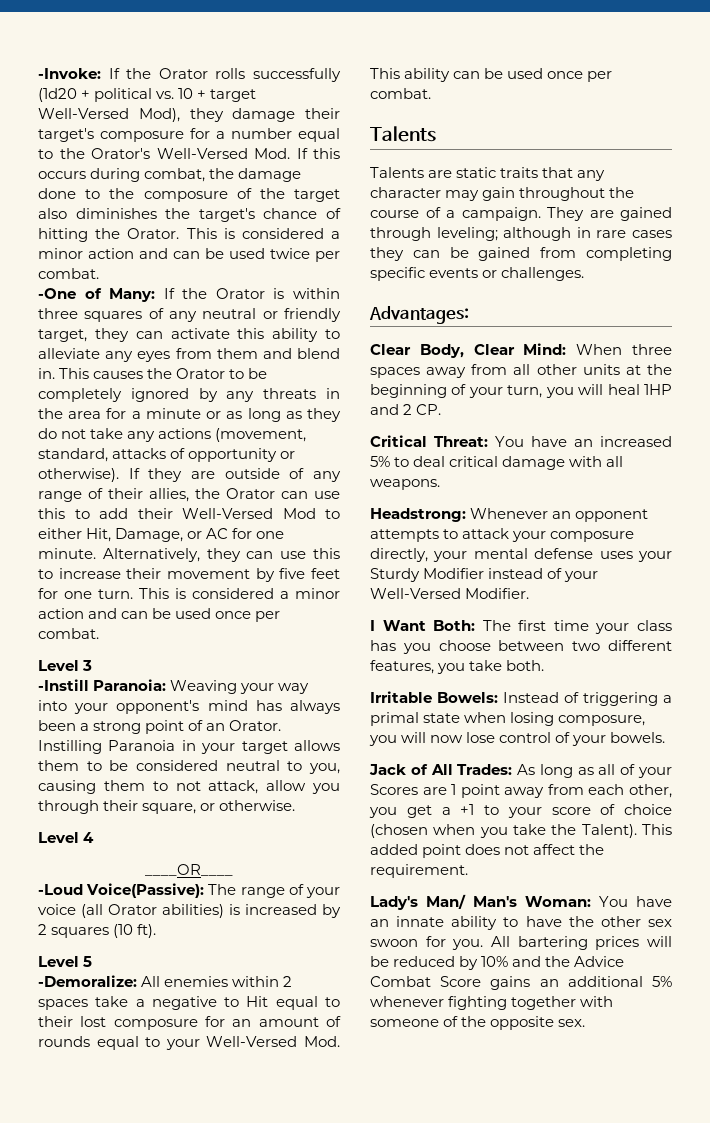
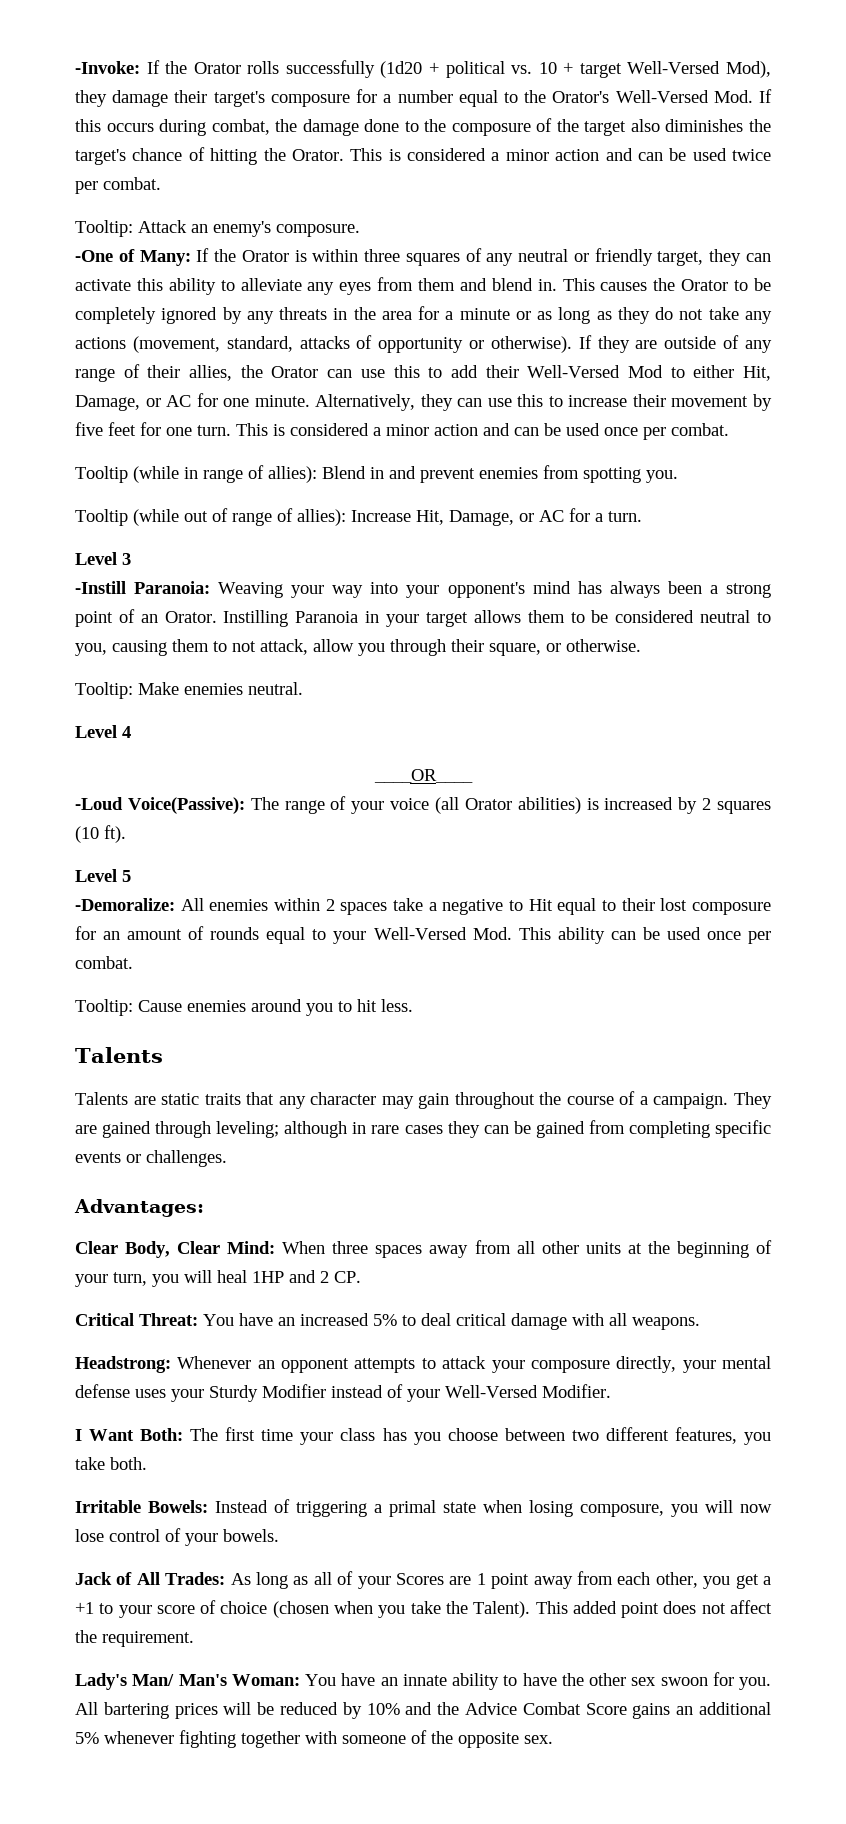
+ Tooltip: Attack an enemy's composure.
+ Tooltip (while in range of allies): Blend in and prevent enemies from spotting you.
+ Tooltip (while out of range of allies): Increase Hit, Damage, or AC for a turn.
+ Tooltip: Make enemies neutral.
+ Tooltip: Cause enemies around you to hit less.

